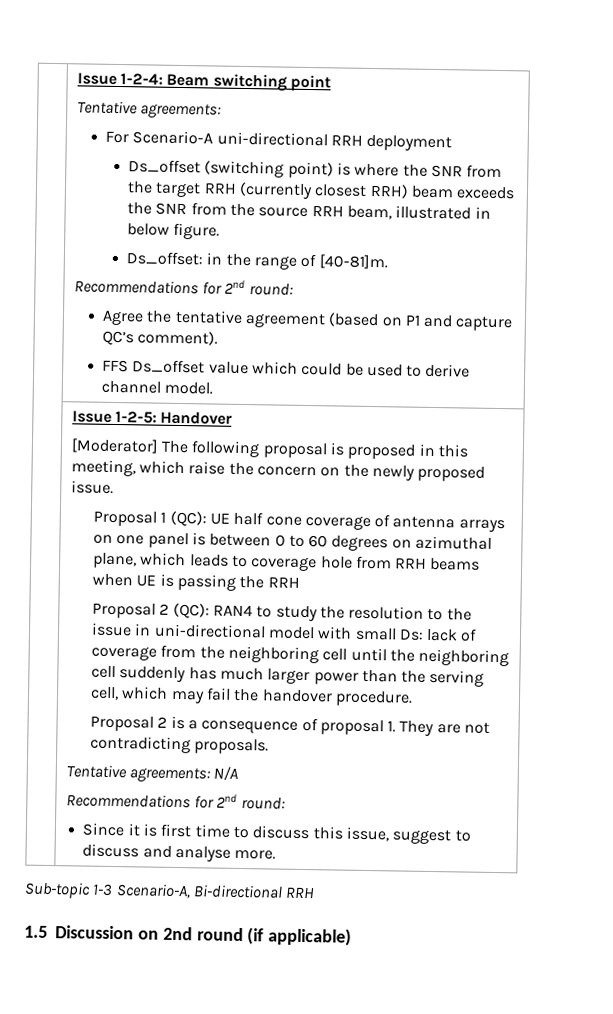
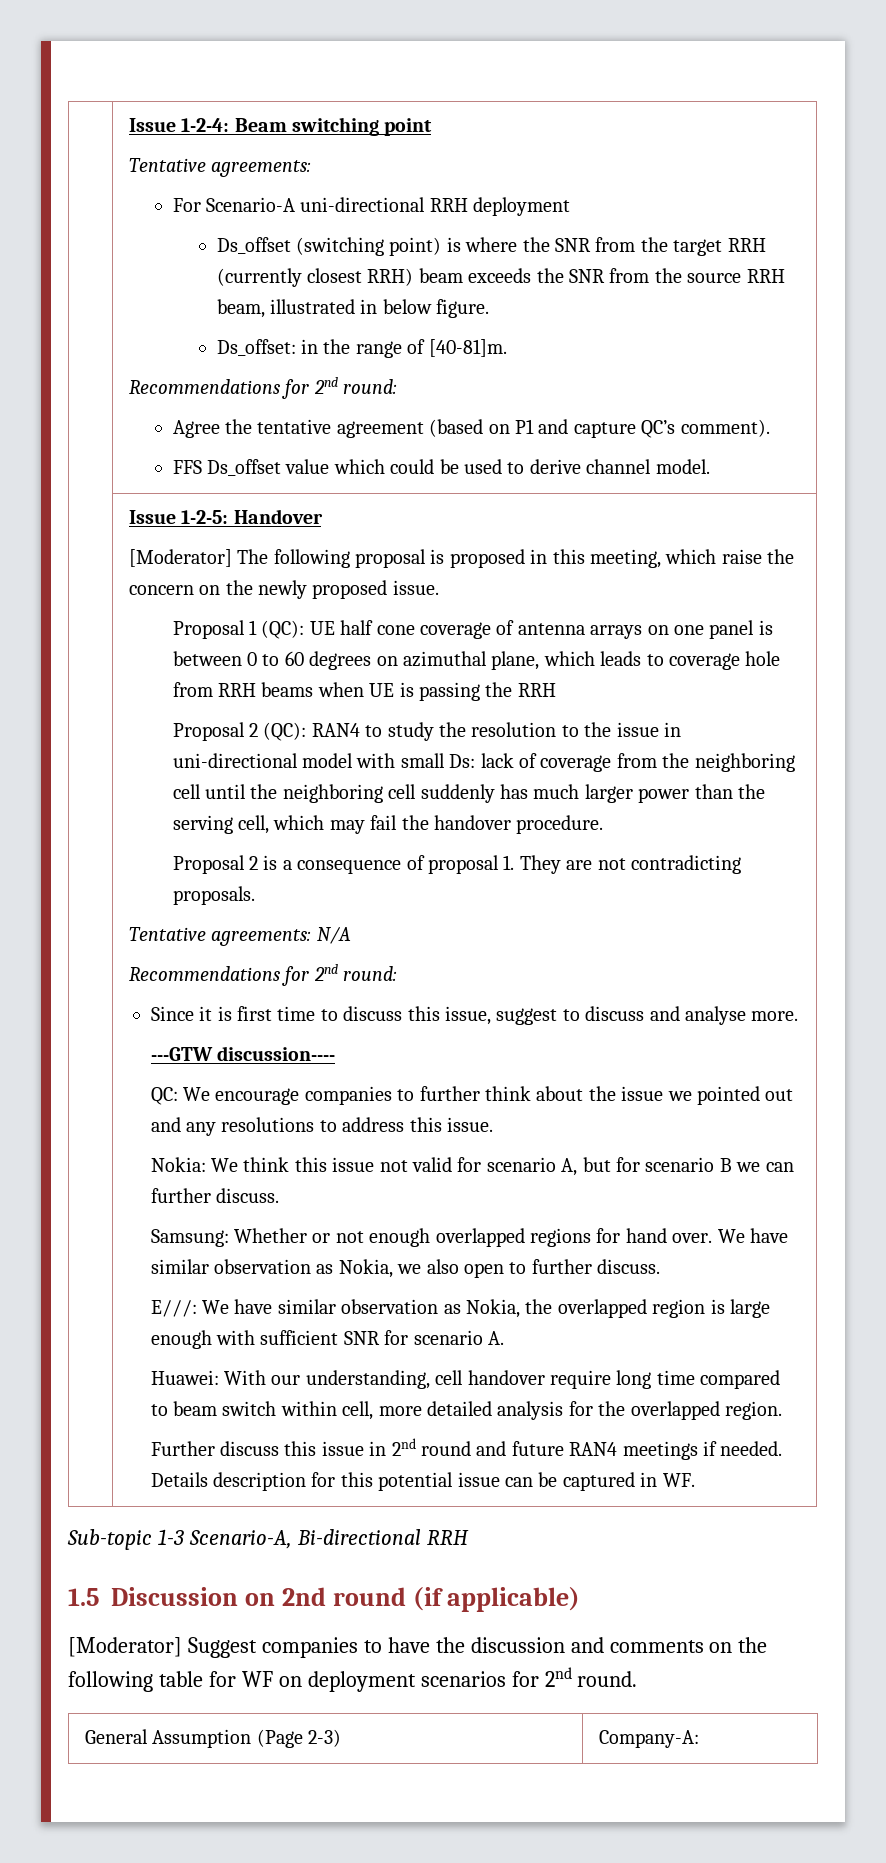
+ ---GTW discussion----
+ QC: We encourage companies to further think about the issue we pointed out and any resolutions to address this issue.
+ Nokia: We think this issue not valid for scenario A, but for scenario B we can further discuss.
+ Samsung: Whether or not enough overlapped regions for hand over. We have similar observation as Nokia, we also open to further discuss.
+ E///: We have similar observation as Nokia, the overlapped region is large enough with sufficient SNR for scenario A.
+ Huawei: With our understanding, cell handover require long time compared to beam switch within cell, more detailed analysis for the overlapped region.
+ Further discuss this issue in 2nd round and future RAN4 meetings if needed. Details description for this potential issue can be captured in WF.
+ [Moderator] Suggest companies to have the discussion and comments on the following table for WF on deployment scenarios for 2nd round.
+ General Assumption (Page 2-3) | Company-A:

